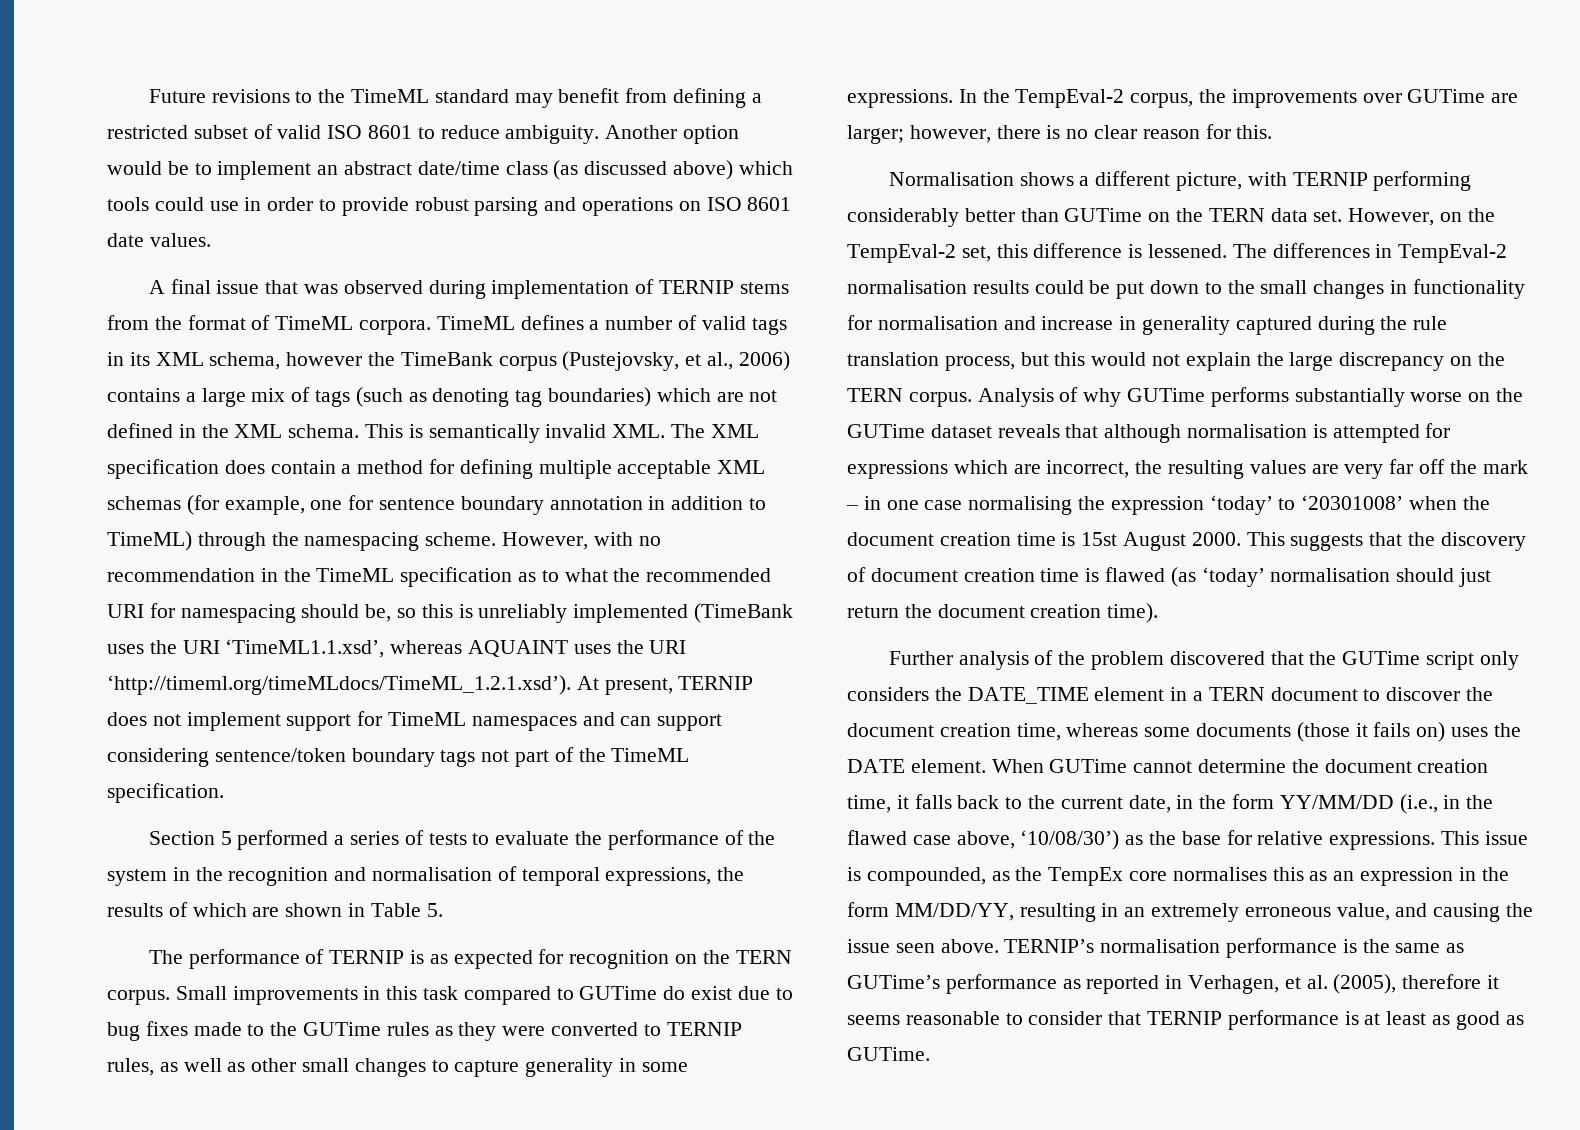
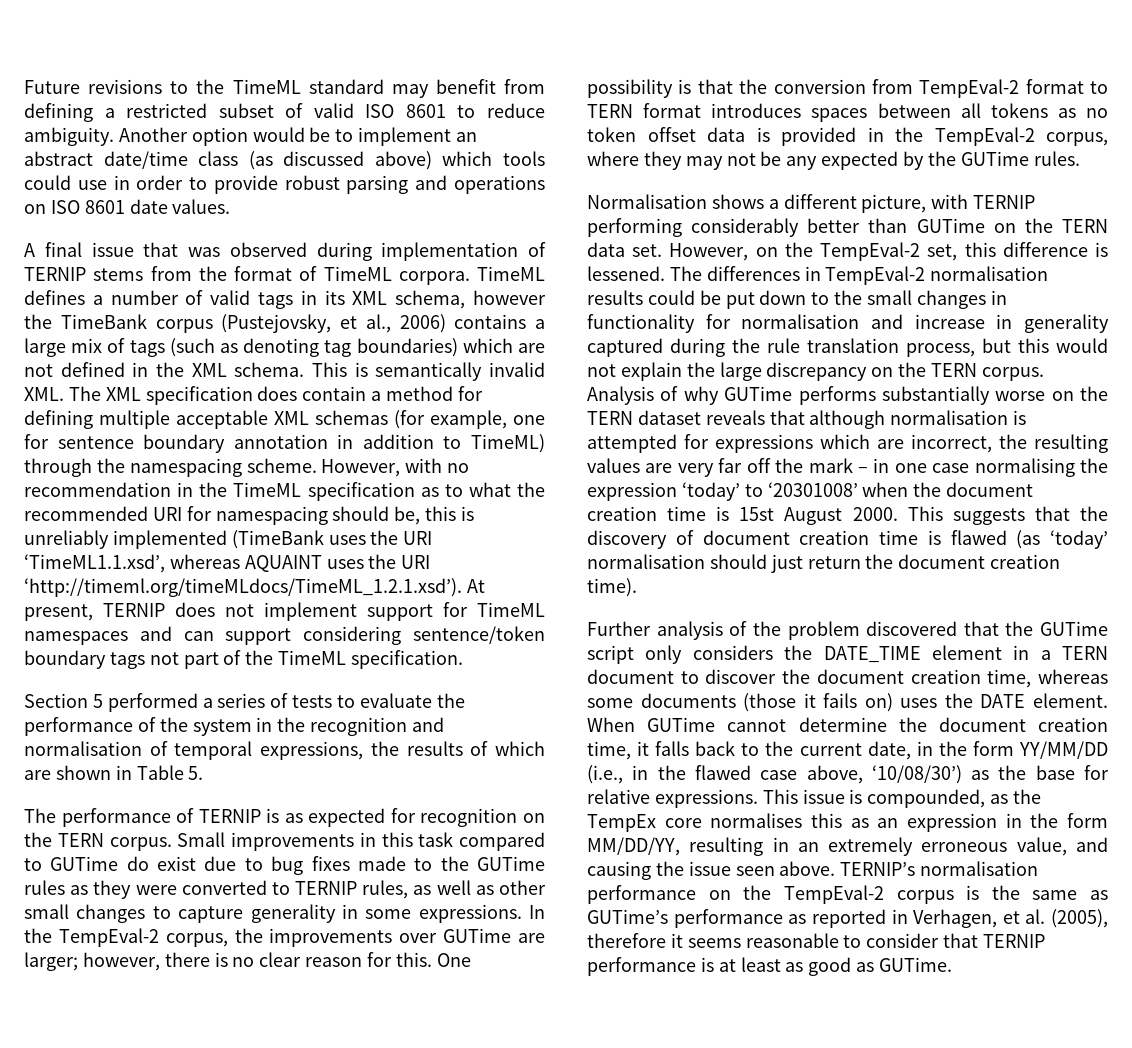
- However, with no recommendation in the TimeML specification as to what the recommended URI for namespacing should be, so this is unreliably implemented (TimeBank uses the URI ‘TimeML1.1.xsd’, whereas AQUAINT uses the URI ‘http://timeml.org/timeMLdocs/TimeML_1.2.1.xsd’). At present, TERNIP does not implement support for TimeML namespaces and can support considering sentence/token boundary tags not part of the TimeML specification.
+ However, with no recommendation in the TimeML specification as to what the recommended URI for namespacing should be, this is unreliably implemented (TimeBank uses the URI ‘TimeML1.1.xsd’, whereas AQUAINT uses the URI ‘http://timeml.org/timeMLdocs/TimeML_1.2.1.xsd’). At present, TERNIP does not implement support for TimeML namespaces and can support considering sentence/token boundary tags not part of the TimeML specification.
+ One possibility is that the conversion from TempEval-2 format to TERN format introduces spaces between all tokens as no token offset data is provided in the TempEval-2 corpus, where they may not be any expected by the GUTime rules.
- Analysis of why GUTime performs substantially worse on the GUTime dataset reveals that although normalisation is attempted for expressions which are incorrect, the resulting values are very far off the mark – in one case normalising the expression ‘today’ to ‘20301008’ when the document creation time is 15st August 2000.
+ Analysis of why GUTime performs substantially worse on the TERN dataset reveals that although normalisation is attempted for expressions which are incorrect, the resulting values are very far off the mark – in one case normalising the expression ‘today’ to ‘20301008’ when the document creation time is 15st August 2000.
- TERNIP’s normalisation performance is the same as GUTime’s performance as reported in Verhagen, et al. (2005), therefore it seems reasonable to consider that TERNIP performance is at least as good as GUTime.
+ TERNIP’s normalisation performance on the TempEval-2 corpus is the same as GUTime’s performance as reported in Verhagen, et al. (2005), therefore it seems reasonable to consider that TERNIP performance is at least as good as GUTime.

